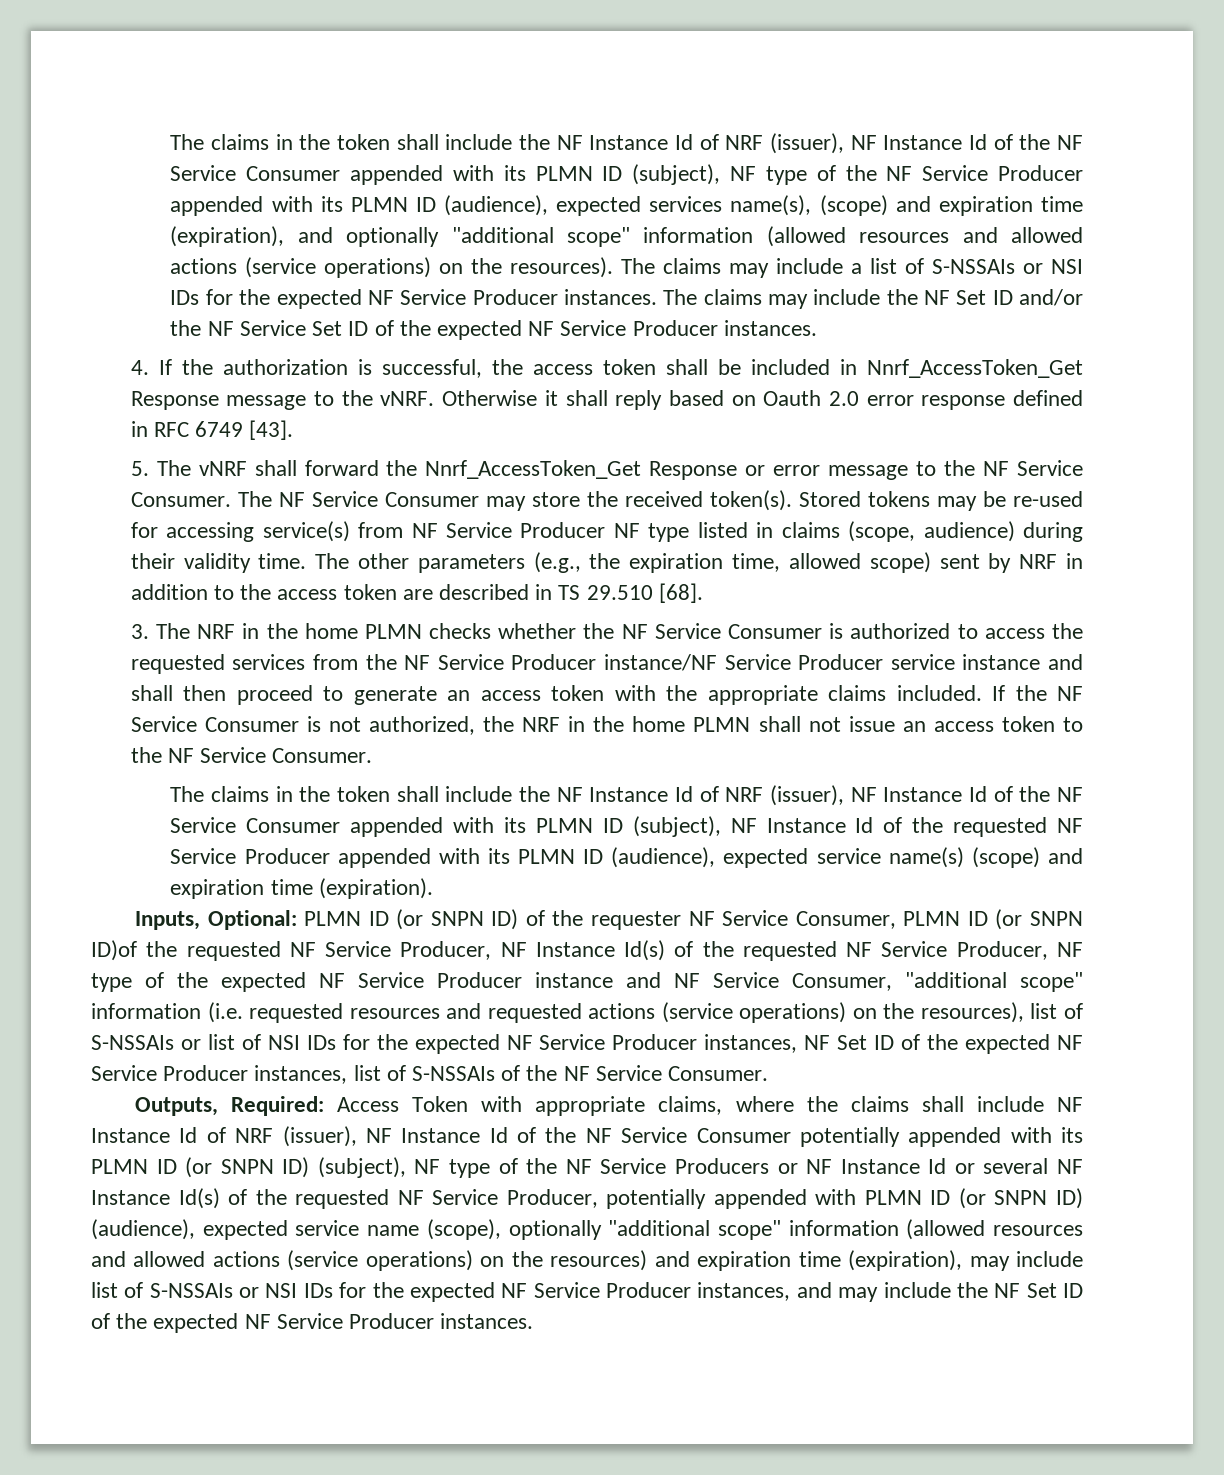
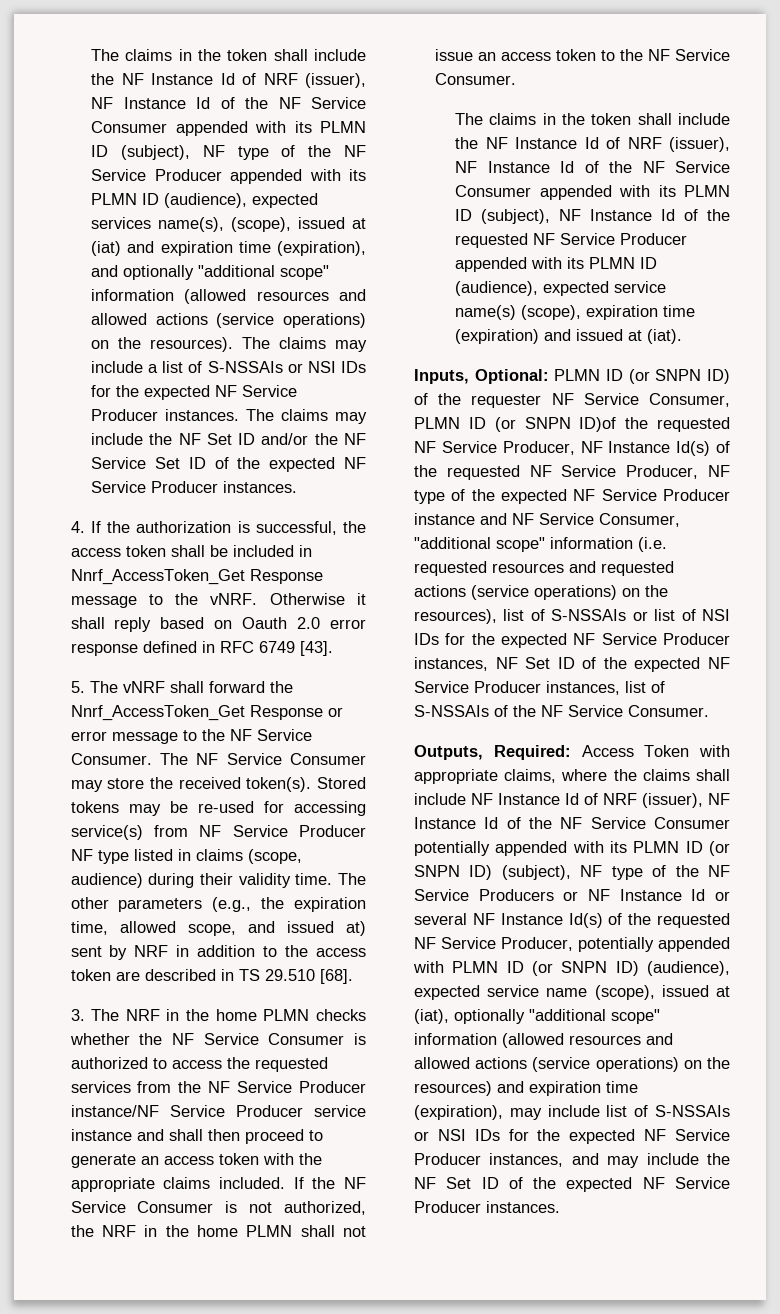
- The claims in the token shall include the NF Instance Id of NRF (issuer), NF Instance Id of the NF Service Consumer appended with its PLMN ID (subject), NF type of the NF Service Producer appended with its PLMN ID (audience), expected services name(s), (scope) and expiration time (expiration), and optionally "additional scope" information (allowed resources and allowed actions (service operations) on the resources).
+ The claims in the token shall include the NF Instance Id of NRF (issuer), NF Instance Id of the NF Service Consumer appended with its PLMN ID (subject), NF type of the NF Service Producer appended with its PLMN ID (audience), expected services name(s), (scope), issued at (iat) and expiration time (expiration), and optionally "additional scope" information (allowed resources and allowed actions (service operations) on the resources).
- The other parameters (e.g., the expiration time, allowed scope) sent by NRF in addition to the access token are described in TS 29.510 [68].
+ The other parameters (e.g., the expiration time, allowed scope, and issued at) sent by NRF in addition to the access token are described in TS 29.510 [68].
- The claims in the token shall include the NF Instance Id of NRF (issuer), NF Instance Id of the NF Service Consumer appended with its PLMN ID (subject), NF Instance Id of the requested NF Service Producer appended with its PLMN ID (audience), expected service name(s) (scope) and expiration time (expiration).
+ The claims in the token shall include the NF Instance Id of NRF (issuer), NF Instance Id of the NF Service Consumer appended with its PLMN ID (subject), NF Instance Id of the requested NF Service Producer appended with its PLMN ID (audience), expected service name(s) (scope), expiration time (expiration) and issued at (iat).
- Access Token with appropriate claims, where the claims shall include NF Instance Id of NRF (issuer), NF Instance Id of the NF Service Consumer potentially appended with its PLMN ID (or SNPN ID) (subject), NF type of the NF Service Producers or NF Instance Id or several NF Instance Id(s) of the requested NF Service Producer, potentially appended with PLMN ID (or SNPN ID) (audience), expected service name (scope), optionally "additional scope" information (allowed resources and allowed actions (service operations) on the resources) and expiration time (expiration), may include list of S-NSSAIs or NSI IDs for the expected NF Service Producer instances, and may include the NF Set ID of the expected NF Service Producer instances.
+ Access Token with appropriate claims, where the claims shall include NF Instance Id of NRF (issuer), NF Instance Id of the NF Service Consumer potentially appended with its PLMN ID (or SNPN ID) (subject), NF type of the NF Service Producers or NF Instance Id or several NF Instance Id(s) of the requested NF Service Producer, potentially appended with PLMN ID (or SNPN ID) (audience), expected service name (scope), issued at (iat), optionally "additional scope" information (allowed resources and allowed actions (service operations) on the resources) and expiration time (expiration), may include list of S-NSSAIs or NSI IDs for the expected NF Service Producer instances, and may include the NF Set ID of the expected NF Service Producer instances.

